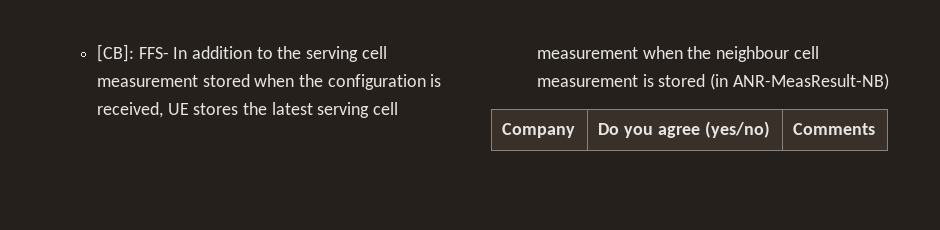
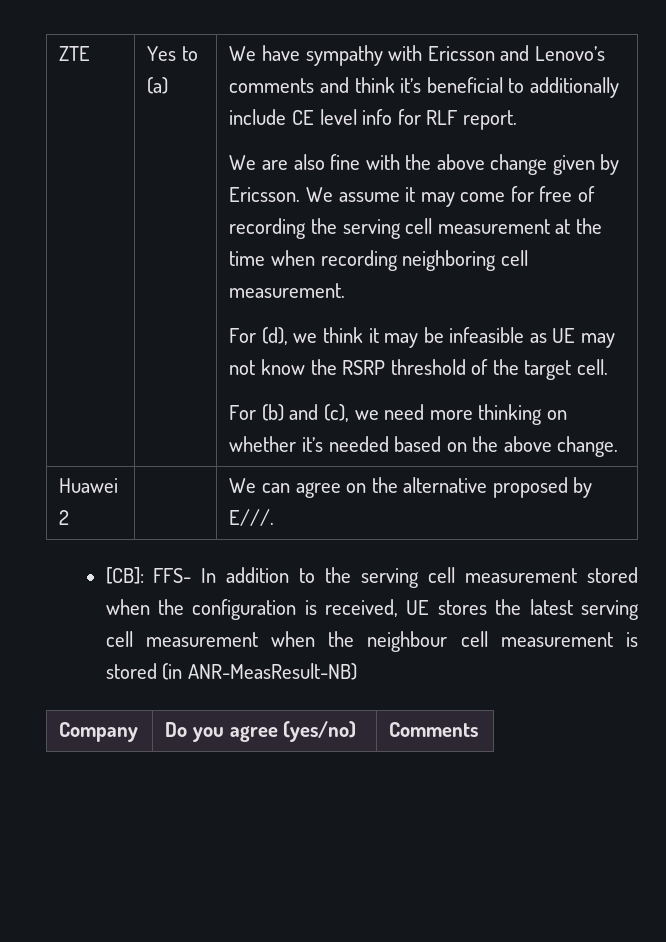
+ ZTE | Yes to (a) | We have sympathy with Ericsson and Lenovo’s comments and think it’s beneficial to additionally include CE level info for RLF report.
+ We are also fine with the above change given by Ericsson. We assume it may come for free of recording the serving cell measurement at the time when recording neighboring cell measurement.
+ For (d), we think it may be infeasible as UE may not know the RSRP threshold of the target cell.
+ For (b) and (c), we need more thinking on whether it’s needed based on the above change.
+ Huawei 2 | | We can agree on the alternative proposed by E///.

